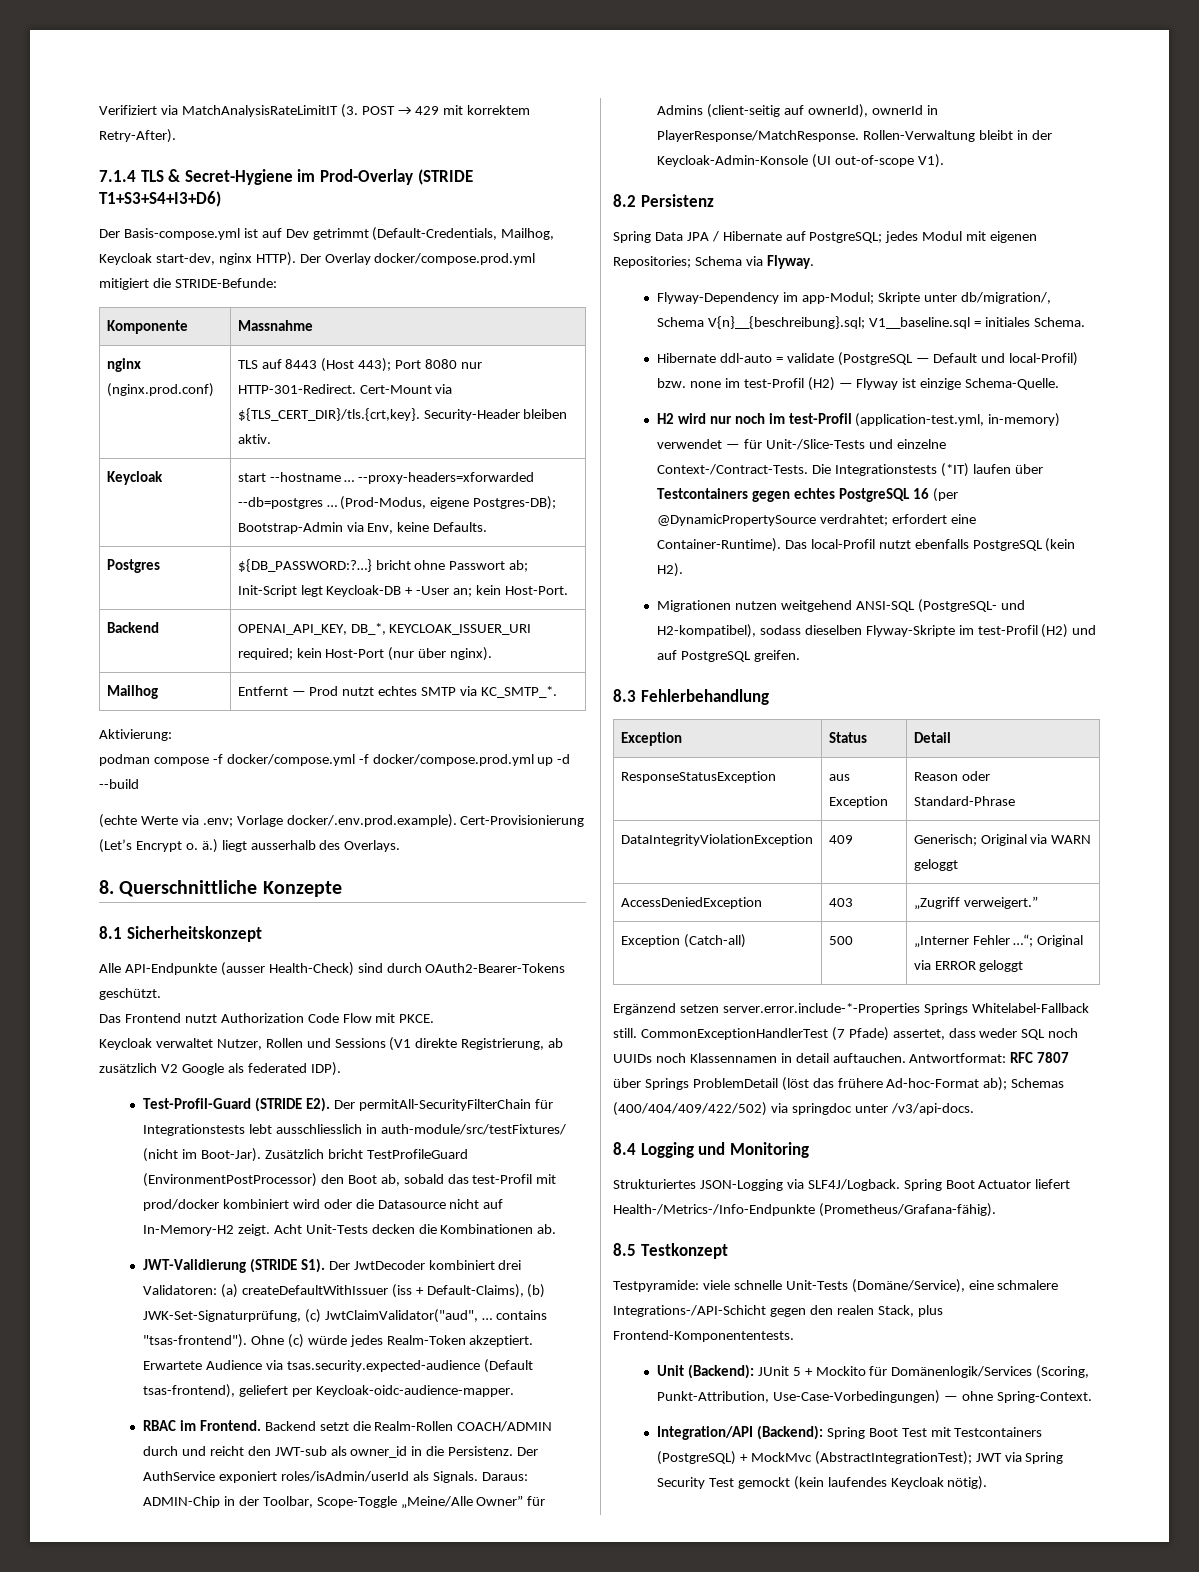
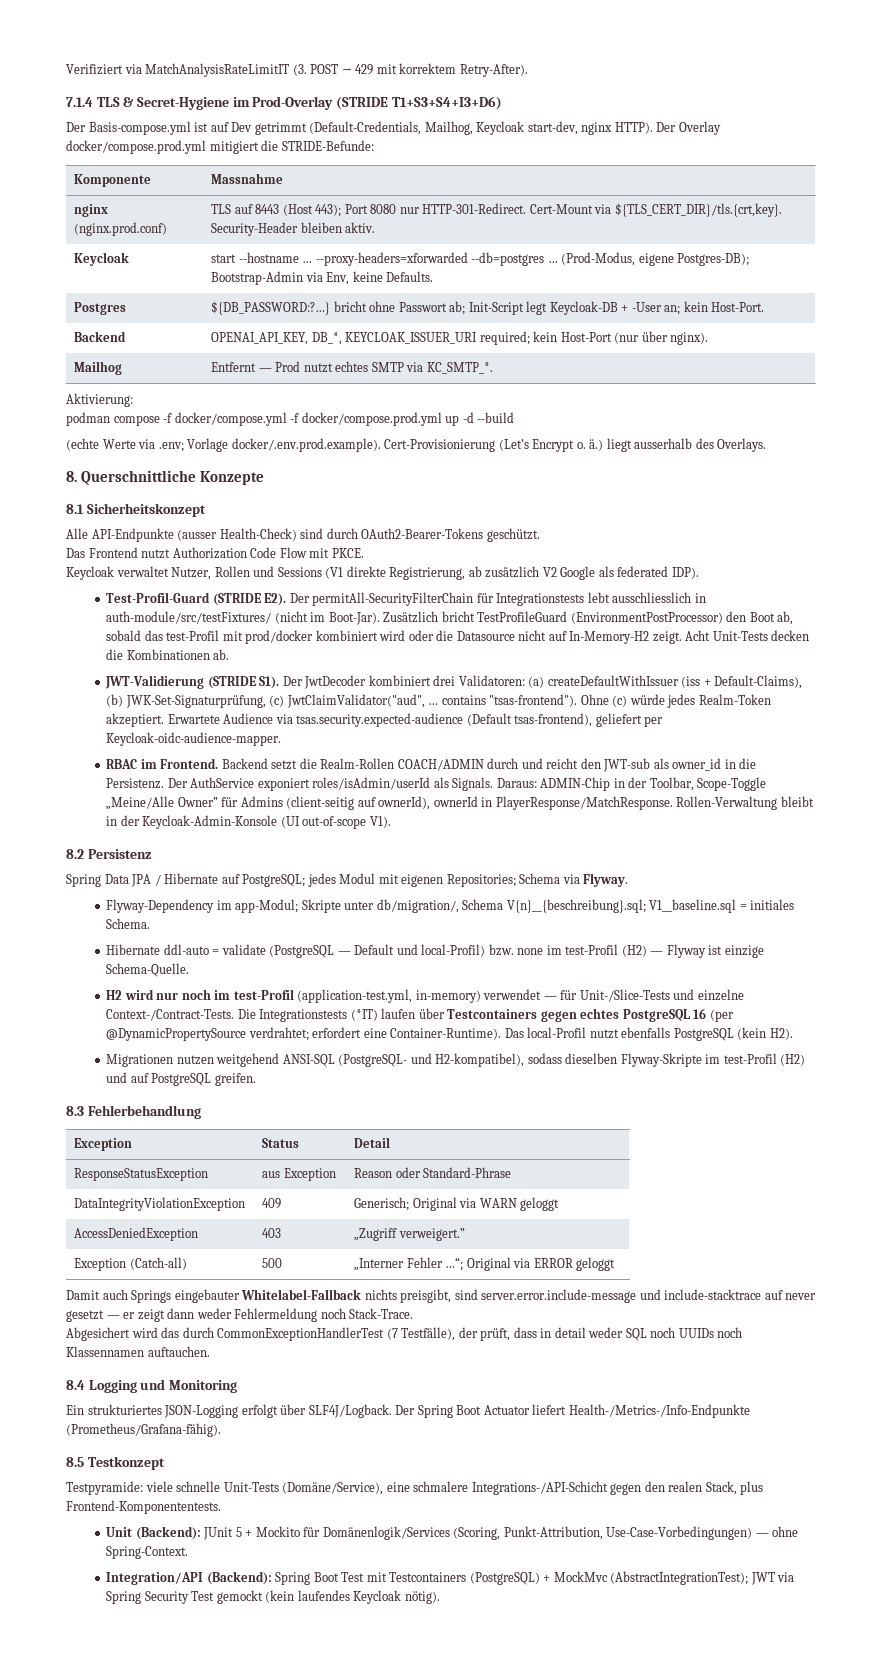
- Ergänzend setzen server.error.include-*-Properties Springs Whitelabel-Fallback still. CommonExceptionHandlerTest (7 Pfade) assertet, dass weder SQL noch UUIDs noch Klassennamen in detail auftauchen. Antwortformat: RFC 7807 über Springs ProblemDetail (löst das frühere Ad-hoc-Format ab); Schemas (400/404/409/422/502) via springdoc unter /v3/api-docs.
+ Damit auch Springs eingebauter Whitelabel-Fallback nichts preisgibt, sind server.error.include-message und include-stacktrace auf never gesetzt — er zeigt dann weder Fehlermeldung noch Stack-Trace.
+ Abgesichert wird das durch CommonExceptionHandlerTest (7 Testfälle), der prüft, dass in detail weder SQL noch UUIDs noch Klassennamen auftauchen.
  8.4 Logging und Monitoring
- Strukturiertes JSON-Logging via SLF4J/Logback. Spring Boot Actuator liefert Health-/Metrics-/Info-Endpunkte (Prometheus/Grafana-fähig).
+ Ein strukturiertes JSON-Logging erfolgt über SLF4J/Logback. Der Spring Boot Actuator liefert Health-/Metrics-/Info-Endpunkte (Prometheus/Grafana-fähig).

